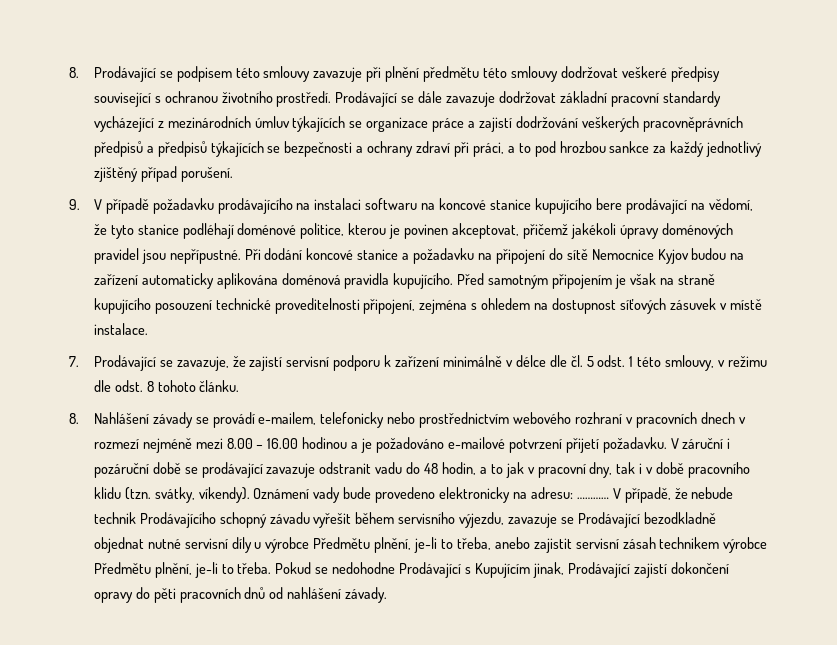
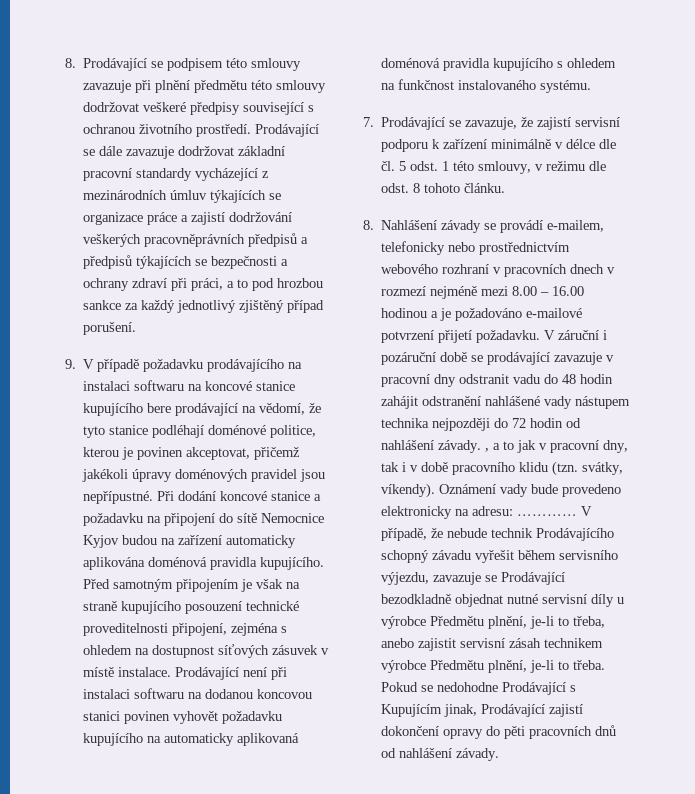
+ Prodávající není při instalaci softwaru na dodanou koncovou stanici povinen vyhovět požadavku kupujícího na automaticky aplikovaná doménová pravidla kupujícího s ohledem na funkčnost instalovaného systému.
- V záruční i pozáruční době se prodávající zavazuje odstranit vadu do 48 hodin, a to jak v pracovní dny, tak i v době pracovního klidu (tzn. svátky, víkendy).
+ V záruční i pozáruční době se prodávající zavazuje v pracovní dny odstranit vadu do 48 hodin zahájit odstranění nahlášené vady nástupem technika nejpozději do 72 hodin od nahlášení závady. , a to jak v pracovní dny, tak i v době pracovního klidu (tzn. svátky, víkendy).

